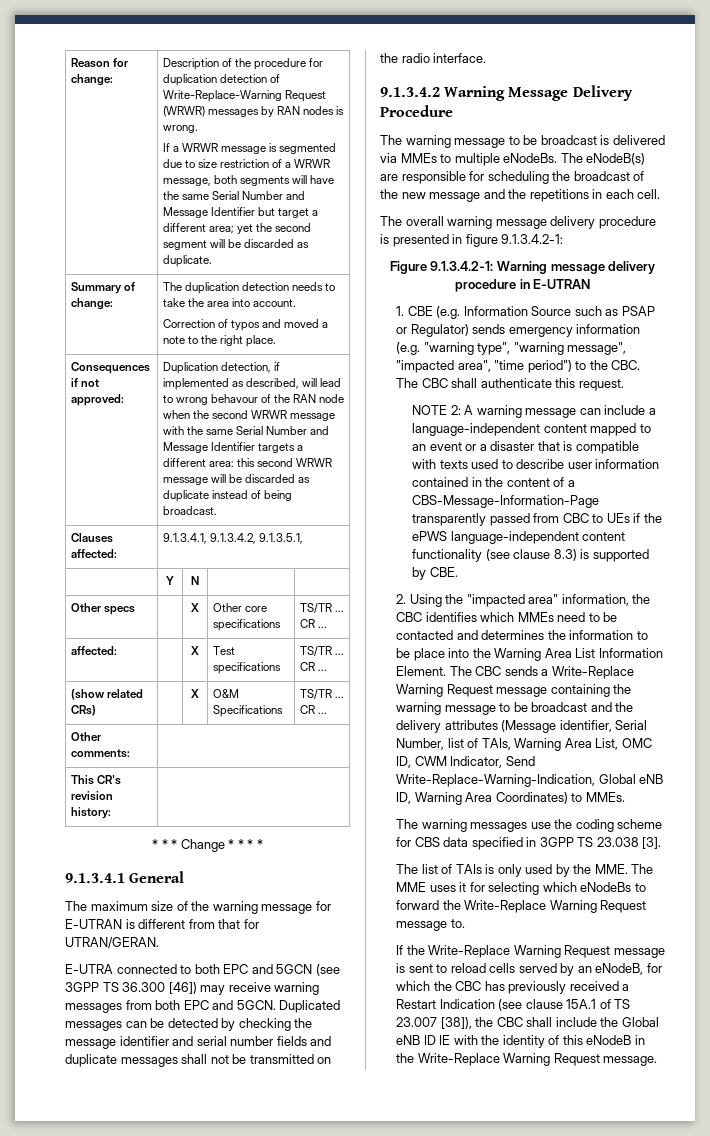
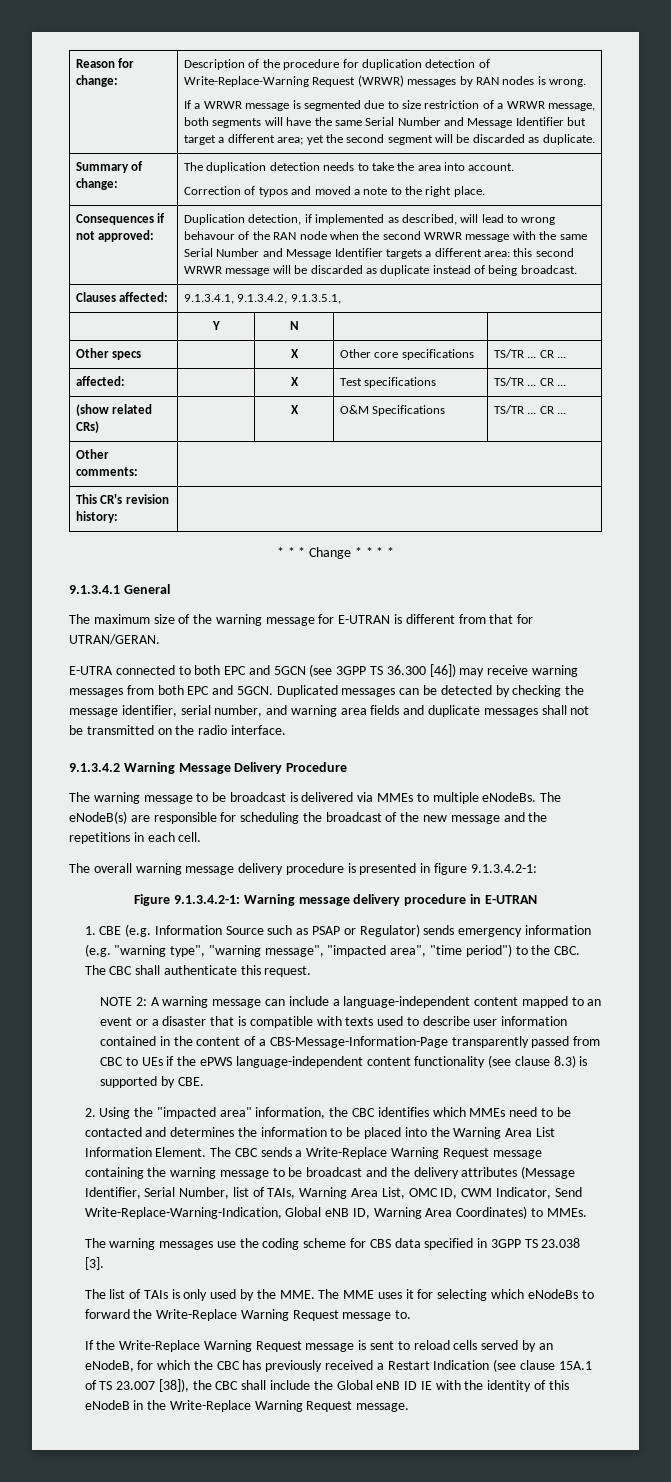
- Duplicated messages can be detected by checking the message identifier and serial number fields and duplicate messages shall not be transmitted on the radio interface.
+ Duplicated messages can be detected by checking the message identifier, serial number, and warning area fields and duplicate messages shall not be transmitted on the radio interface.
- 2. Using the "impacted area" information, the CBC identifies which MMEs need to be contacted and determines the information to be place into the Warning Area List Information Element.
+ 2. Using the "impacted area" information, the CBC identifies which MMEs need to be contacted and determines the information to be placed into the Warning Area List Information Element.
- The CBC sends a Write-Replace Warning Request message containing the warning message to be broadcast and the delivery attributes (Message identifier, Serial Number, list of TAIs, Warning Area List, OMC ID, CWM Indicator, Send Write-Replace-Warning-Indication, Global eNB ID, Warning Area Coordinates) to MMEs.
+ The CBC sends a Write-Replace Warning Request message containing the warning message to be broadcast and the delivery attributes (Message Identifier, Serial Number, list of TAIs, Warning Area List, OMC ID, CWM Indicator, Send Write-Replace-Warning-Indication, Global eNB ID, Warning Area Coordinates) to MMEs.

